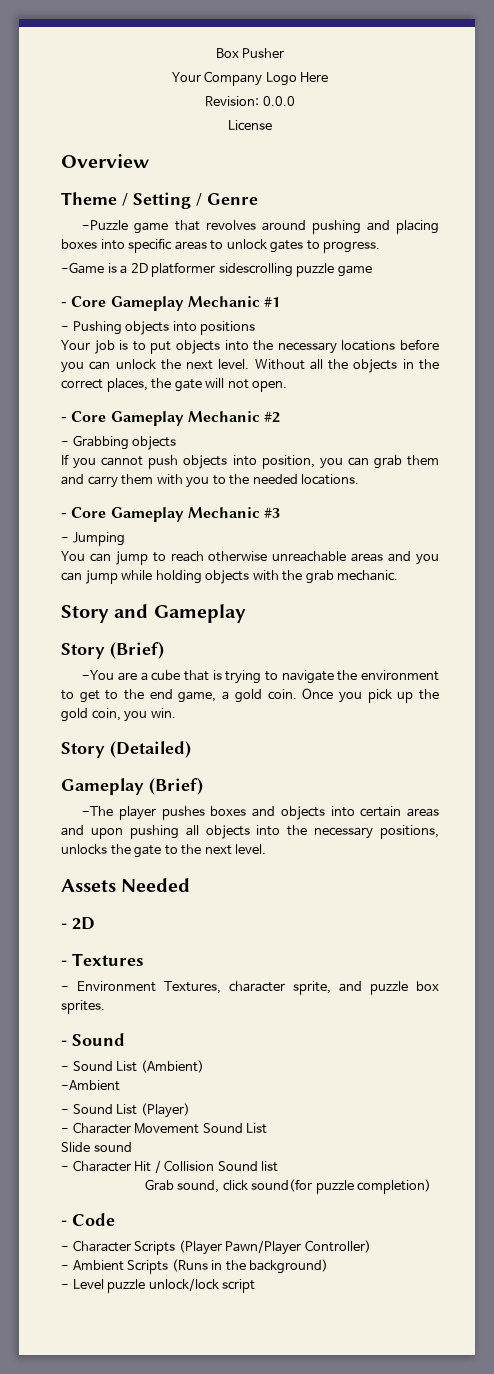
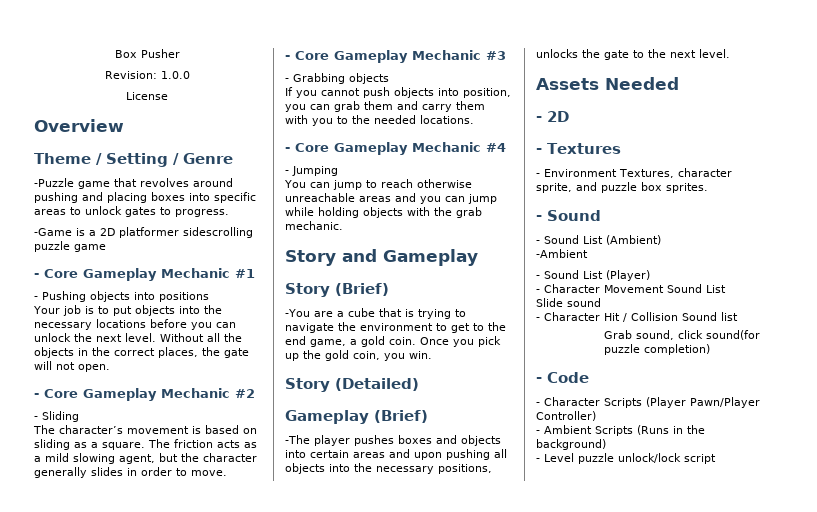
- Your Company Logo Here
- Revision: 0.0.0
+ Revision: 1.0.0
+ - Sliding
+ The character’s movement is based on sliding as a square. The friction acts as a mild slowing agent, but the character generally slides in order to move.
+ - Core Gameplay Mechanic #3
- - Core Gameplay Mechanic #3
+ - Core Gameplay Mechanic #4

